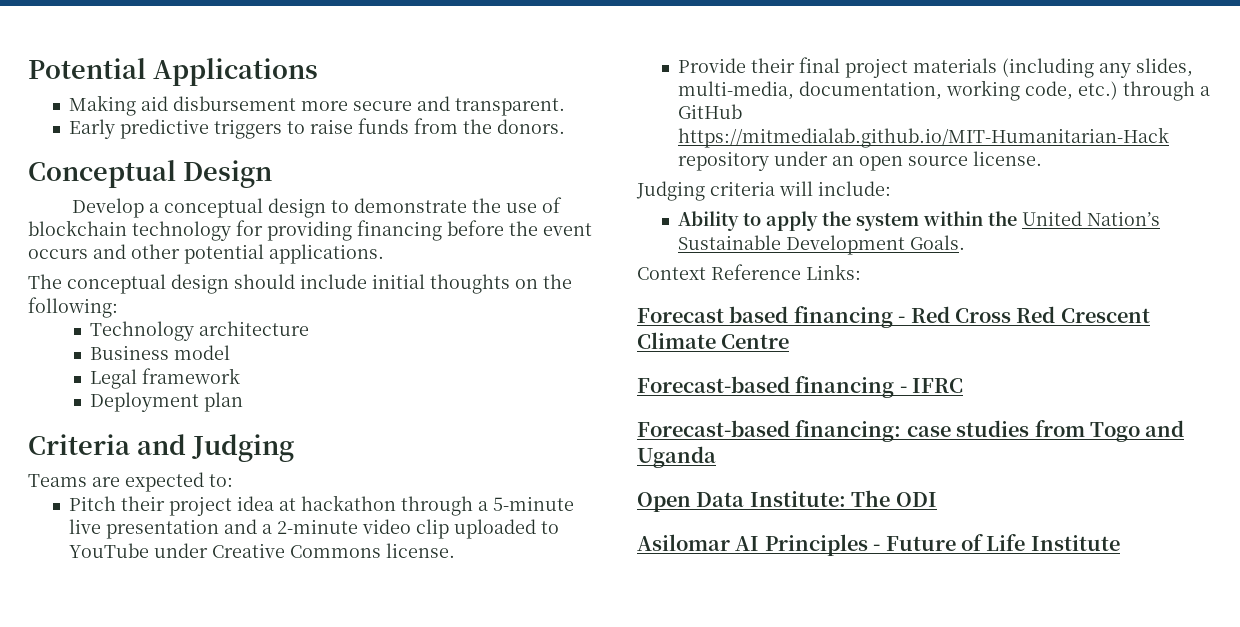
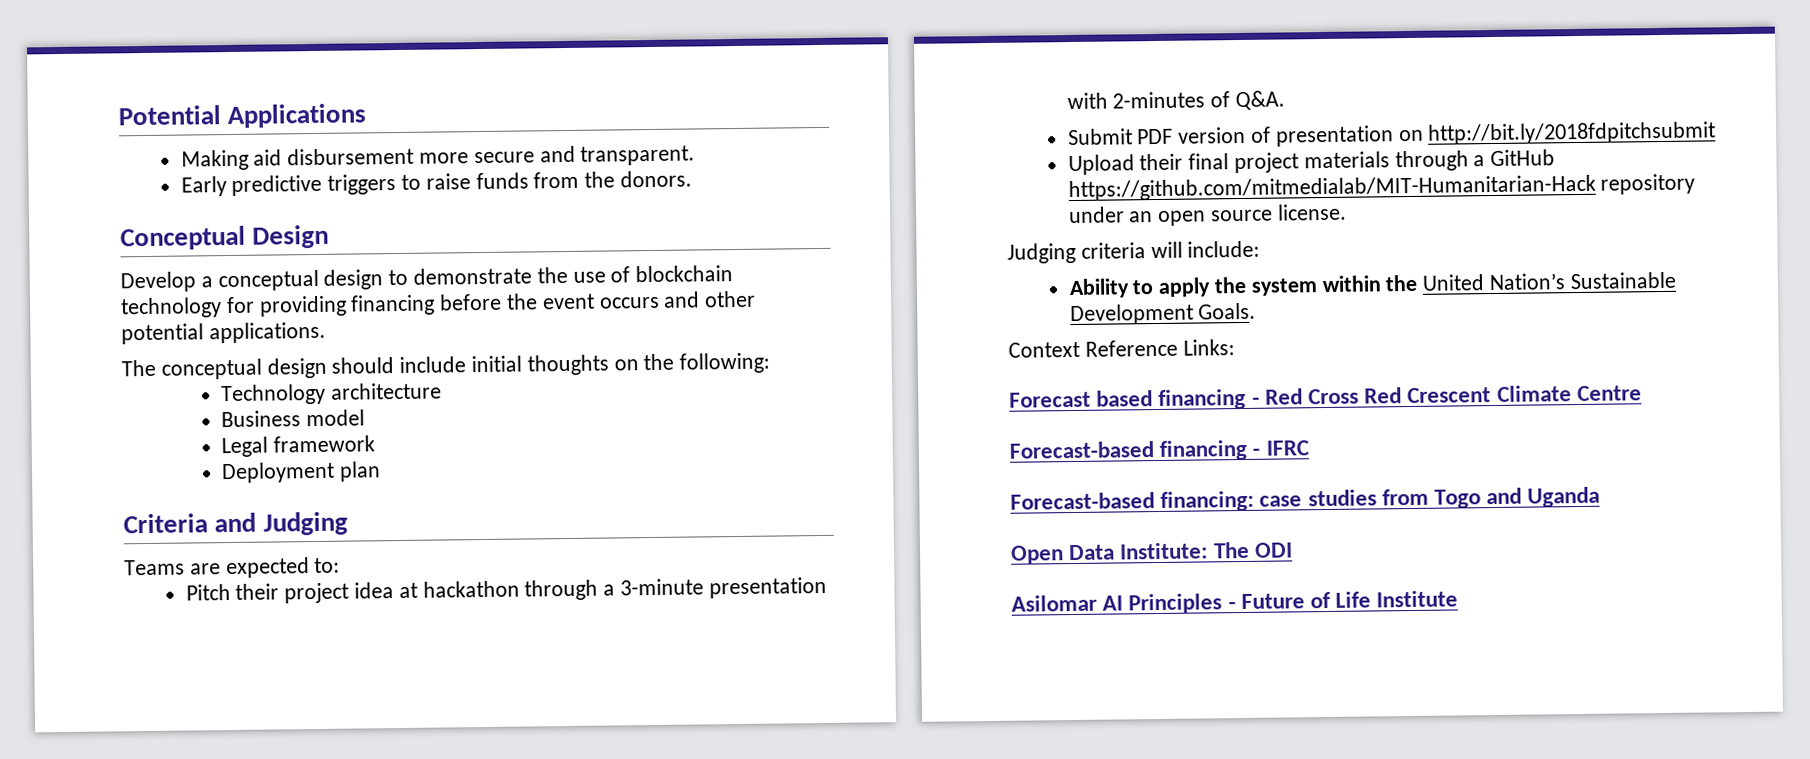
- Pitch their project idea at hackathon through a 5-minute live presentation and a 2-minute video clip uploaded to YouTube under Creative Commons license.
- Provide their final project materials (including any slides, multi-media, documentation, working code, etc.) through a GitHub https://mitmedialab.github.io/MIT-Humanitarian-Hack repository under an open source license.
+ Pitch their project idea at hackathon through a 3-minute presentation with 2-minutes of Q&A.
+ Submit PDF version of presentation on http://bit.ly/2018fdpitchsubmit
+ Upload their final project materials through a GitHub https://github.com/mitmedialab/MIT-Humanitarian-Hack repository under an open source license.

